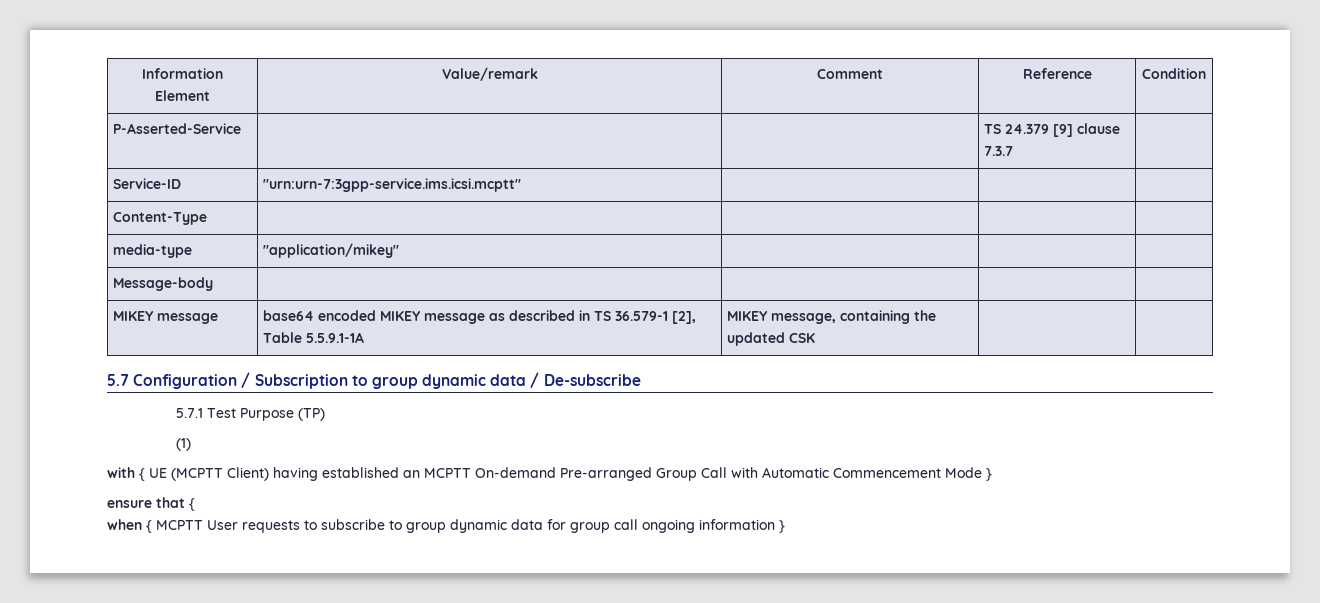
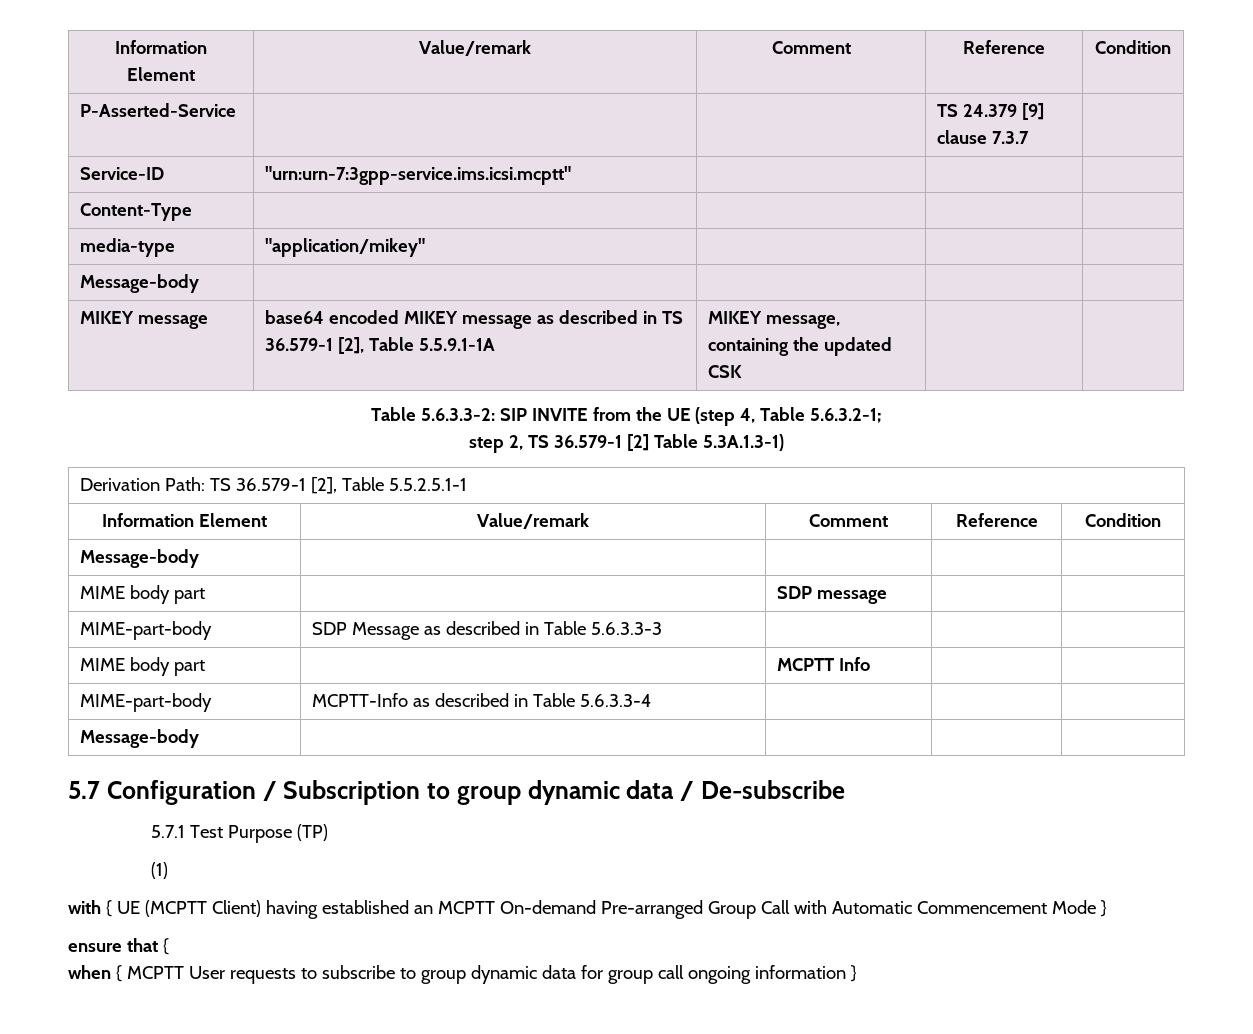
+ Table 5.6.3.3-2: SIP INVITE from the UE (step 4, Table 5.6.3.2-1;
+ step 2, TS 36.579-1 [2] Table 5.3A.1.3-1)
+ Derivation Path: TS 36.579-1 [2], Table 5.5.2.5.1-1
+ Information Element | Value/remark | Comment | Reference | Condition
+ Message-body | | | |
+ MIME body part | | SDP message | |
+ MIME-part-body | SDP Message as described in Table 5.6.3.3-3 | | |
+ MIME body part | | MCPTT Info | |
+ MIME-part-body | MCPTT-Info as described in Table 5.6.3.3-4 | | |
+ Message-body | | | |

